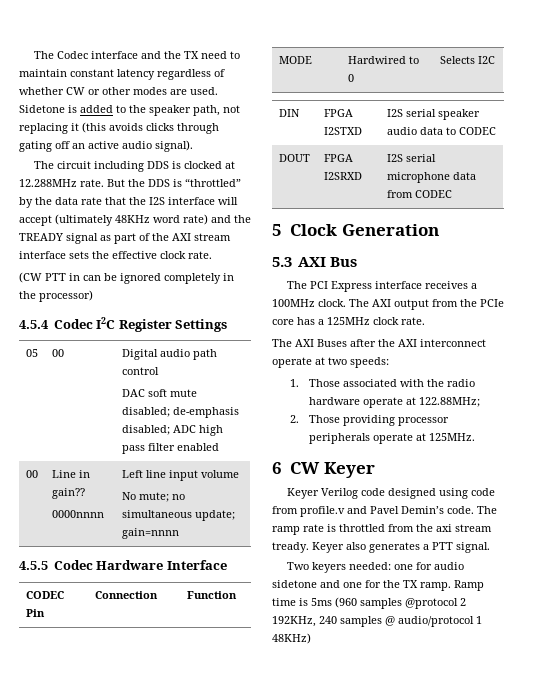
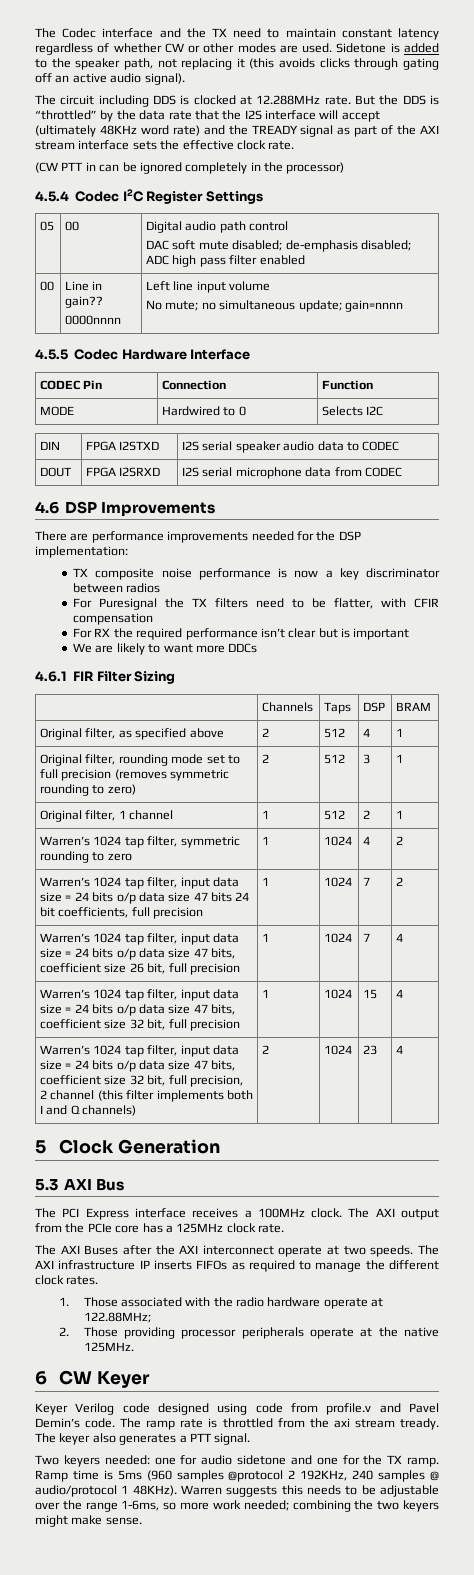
+ 4.6 DSP Improvements
+ There are performance improvements needed for the DSP implementation:
+ TX composite noise performance is now a key discriminator between radios
+ For Puresignal the TX filters need to be flatter, with CFIR compensation
+ For RX the required performance isn’t clear but is important
+ We are likely to want more DDCs
+ 4.6.1 FIR Filter Sizing
+ | Channels | Taps | DSP | BRAM
+ Original filter, as specified above | 2 | 512 | 4 | 1
+ Original filter, rounding mode set to full precision (removes symmetric rounding to zero) | 2 | 512 | 3 | 1
+ Original filter, 1 channel | 1 | 512 | 2 | 1
+ Warren’s 1024 tap filter, symmetric rounding to zero | 1 | 1024 | 4 | 2
+ Warren’s 1024 tap filter, input data size = 24 bits o/p data size 47 bits 24 bit coefficients, full precision | 1 | 1024 | 7 | 2
+ Warren’s 1024 tap filter, input data size = 24 bits o/p data size 47 bits, coefficient size 26 bit, full precision | 1 | 1024 | 7 | 4
+ Warren’s 1024 tap filter, input data size = 24 bits o/p data size 47 bits, coefficient size 32 bit, full precision | 1 | 1024 | 15 | 4
+ Warren’s 1024 tap filter, input data size = 24 bits o/p data size 47 bits, coefficient size 32 bit, full precision, 2 channel (this filter implements both I and Q channels) | 2 | 1024 | 23 | 4
- The AXI Buses after the AXI interconnect operate at two speeds:
+ The AXI Buses after the AXI interconnect operate at two speeds. The AXI infrastructure IP inserts FIFOs as required to manage the different clock rates.
- 2. Those providing processor peripherals operate at 125MHz.
+ 2. Those providing processor peripherals operate at the native 125MHz.
- Keyer also generates a PTT signal.
+ The keyer also generates a PTT signal.
- Ramp time is 5ms (960 samples @protocol 2 192KHz, 240 samples @ audio/protocol 1 48KHz)
+ Ramp time is 5ms (960 samples @protocol 2 192KHz, 240 samples @ audio/protocol 1 48KHz). Warren suggests this needs to be adjustable over the range 1-6ms, so more work needed; combining the two keyers might make sense.

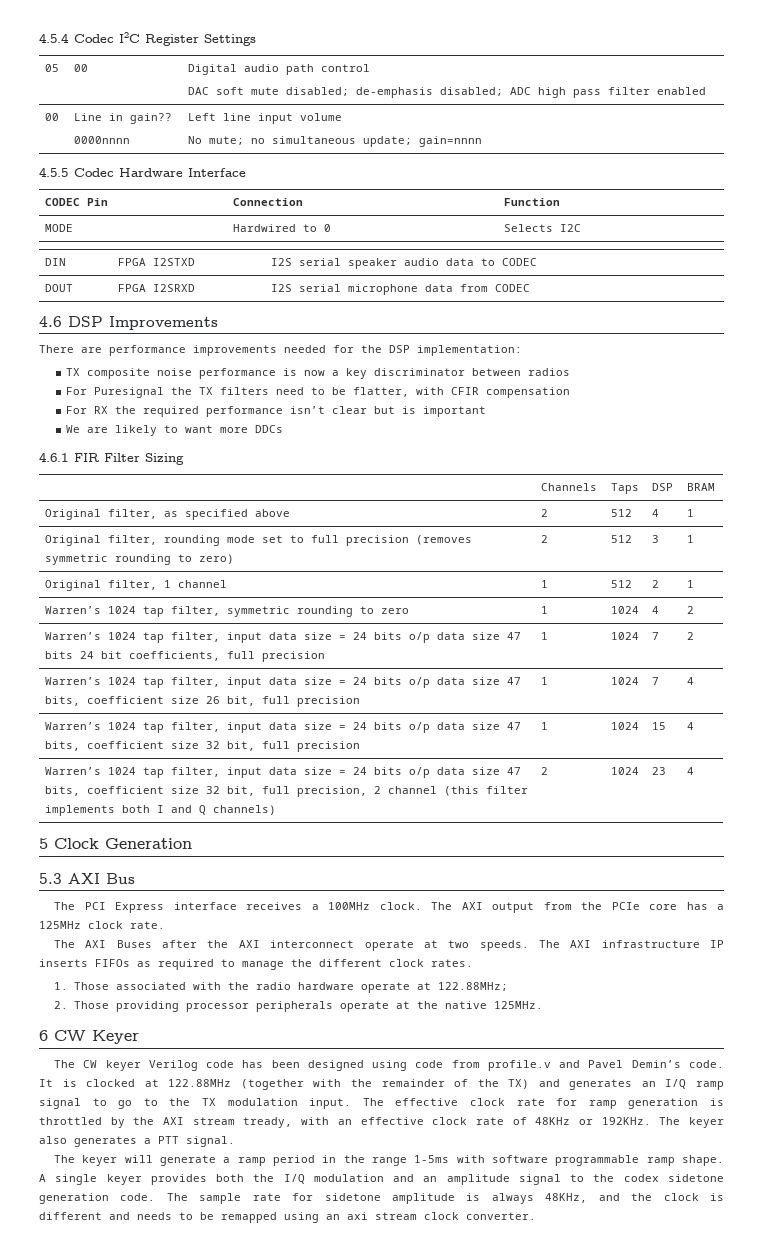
- The Codec interface and the TX need to maintain constant latency regardless of whether CW or other modes are used. Sidetone is added to the speaker path, not replacing it (this avoids clicks through gating off an active audio signal).
- The circuit including DDS is clocked at 12.288MHz rate. But the DDS is “throttled” by the data rate that the I2S interface will accept (ultimately 48KHz word rate) and the TREADY signal as part of the AXI stream interface sets the effective clock rate.
- (CW PTT in can be ignored completely in the processor)
- Keyer Verilog code designed using code from profile.v and Pavel Demin’s code.
+ The CW keyer Verilog code has been designed using code from profile.v and Pavel Demin’s code.
- The ramp rate is throttled from the axi stream tready.
+ It is clocked at 122.88MHz (together with the remainder of the TX) and generates an I/Q ramp signal to go to the TX modulation input. The effective clock rate for ramp generation is throttled by the AXI stream tready, with an effective clock rate of 48KHz or 192KHz.
- Two keyers needed: one for audio sidetone and one for the TX ramp. Ramp time is 5ms (960 samples @protocol 2 192KHz, 240 samples @ audio/protocol 1 48KHz). Warren suggests this needs to be adjustable over the range 1-6ms, so more work needed; combining the two keyers might make sense.
+ The keyer will generate a ramp period in the range 1-5ms with software programmable ramp shape. A single keyer provides both the I/Q modulation and an amplitude signal to the codex sidetone generation code. The sample rate for sidetone amplitude is always 48KHz, and the clock is different and needs to be remapped using an axi stream clock converter.

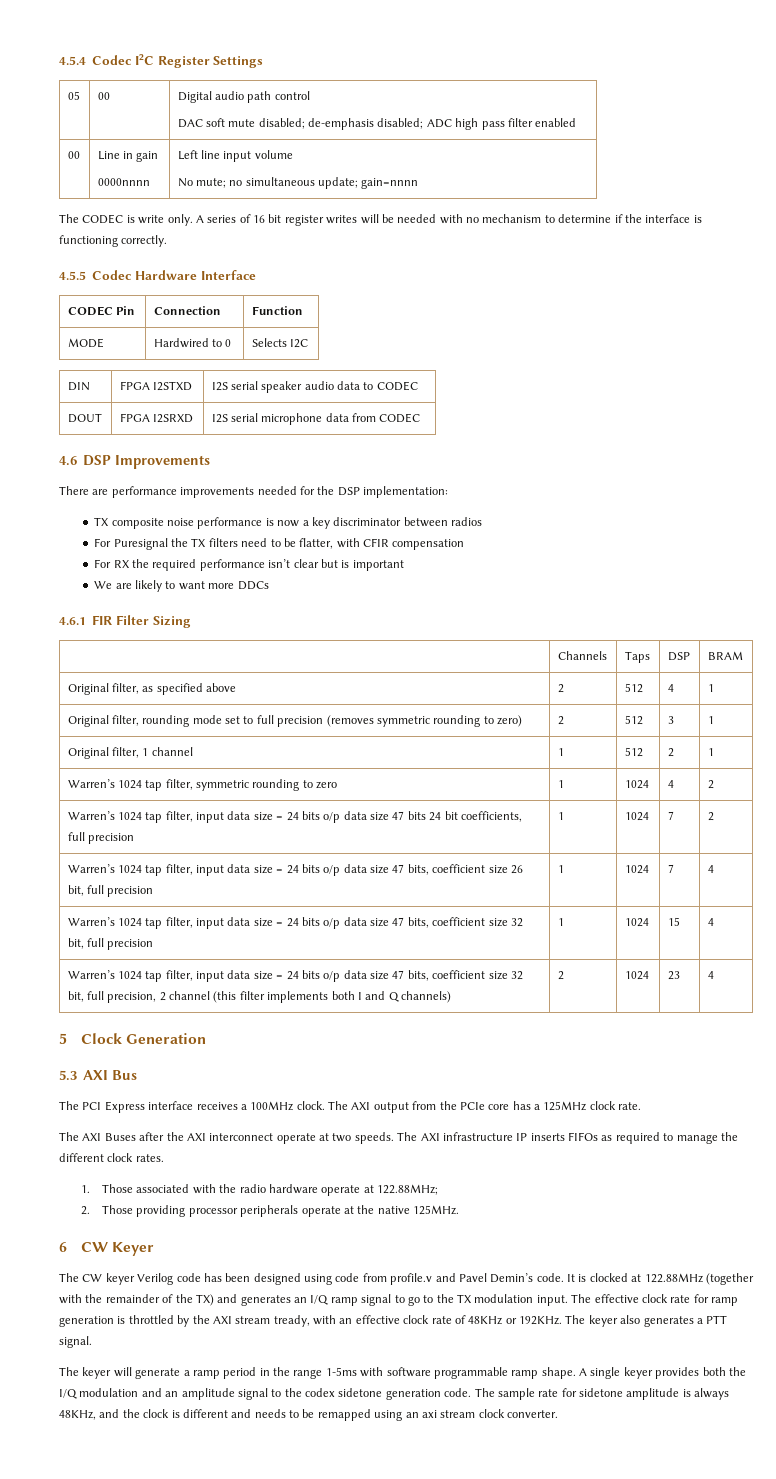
- 00 | Line in gain??
+ 00 | Line in gain
+ The CODEC is write only. A series of 16 bit register writes will be needed with no mechanism to determine if the interface is functioning correctly.

